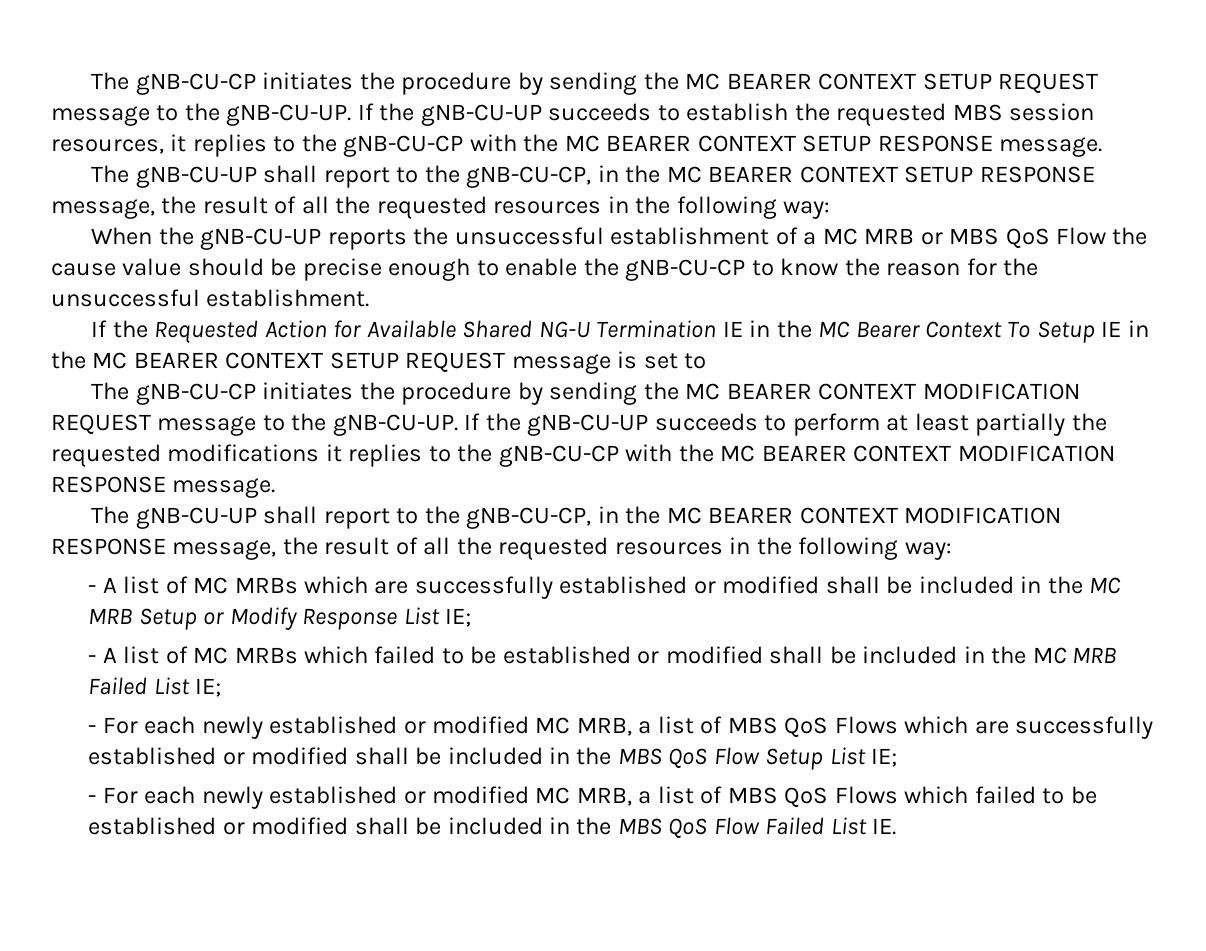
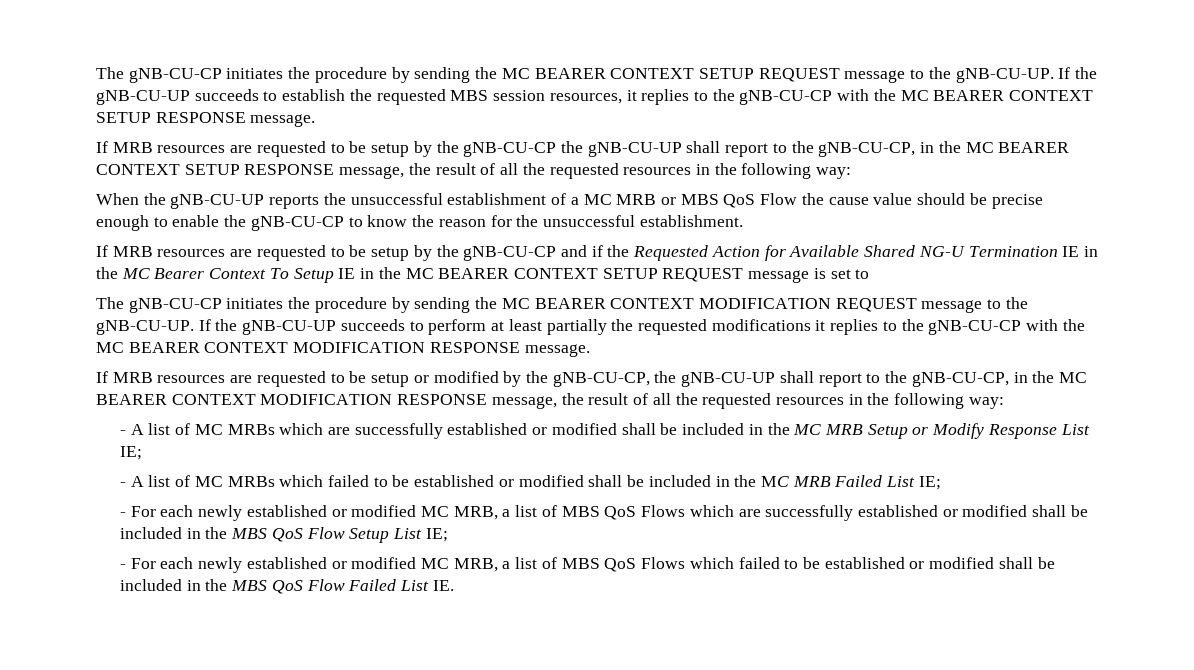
- The gNB-CU-UP shall report to the gNB-CU-CP, in the MC BEARER CONTEXT SETUP RESPONSE message, the result of all the requested resources in the following way:
+ If MRB resources are requested to be setup by the gNB-CU-CP the gNB-CU-UP shall report to the gNB-CU-CP, in the MC BEARER CONTEXT SETUP RESPONSE message, the result of all the requested resources in the following way:
- If the Requested Action for Available Shared NG-U Termination IE in the MC Bearer Context To Setup IE in the MC BEARER CONTEXT SETUP REQUEST message is set to
+ If MRB resources are requested to be setup by the gNB-CU-CP and if the Requested Action for Available Shared NG-U Termination IE in the MC Bearer Context To Setup IE in the MC BEARER CONTEXT SETUP REQUEST message is set to
- The gNB-CU-UP shall report to the gNB-CU-CP, in the MC BEARER CONTEXT MODIFICATION RESPONSE message, the result of all the requested resources in the following way:
+ If MRB resources are requested to be setup or modified by the gNB-CU-CP, the gNB-CU-UP shall report to the gNB-CU-CP, in the MC BEARER CONTEXT MODIFICATION RESPONSE message, the result of all the requested resources in the following way:

